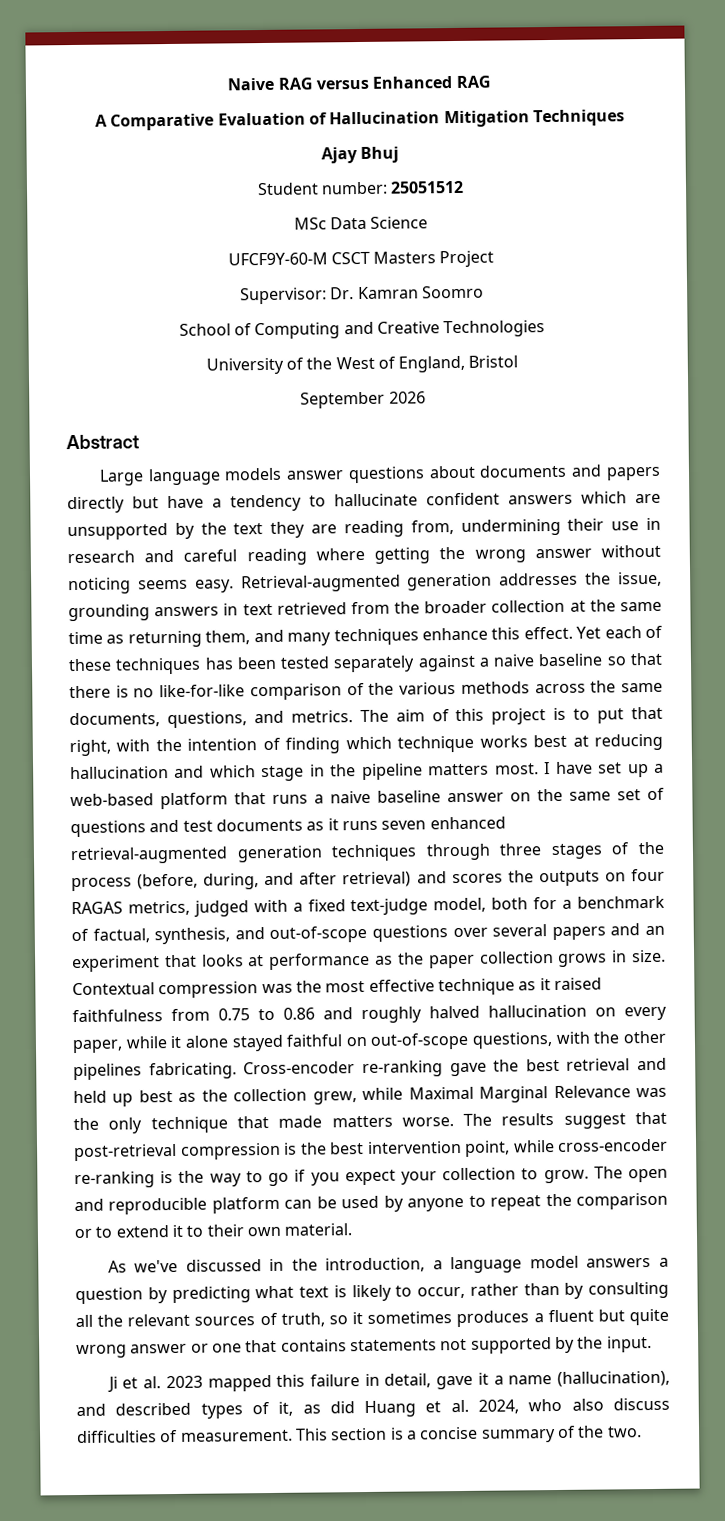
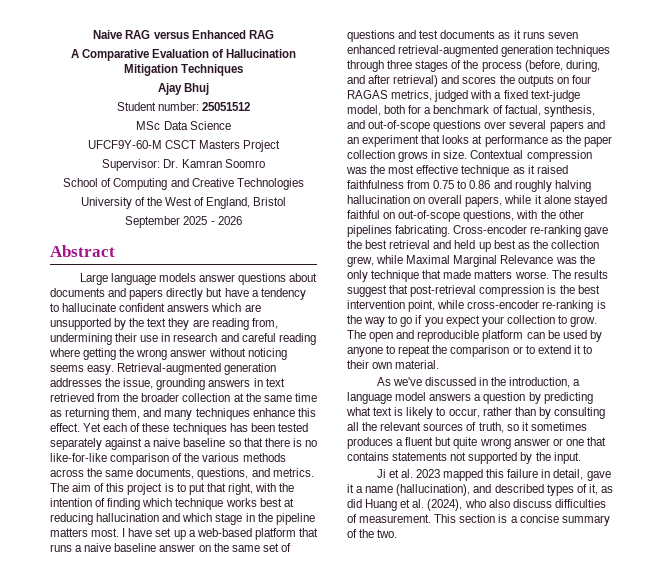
- September 2026
+ September 2025 - 2026
- Contextual compression was the most effective technique as it raised faithfulness from 0.75 to 0.86 and roughly halved hallucination on every paper, while it alone stayed faithful on out-of-scope questions, with the other pipelines fabricating.
+ Contextual compression was the most effective technique as it raised faithfulness from 0.75 to 0.86 and roughly halving hallucination on overall papers, while it alone stayed faithful on out-of-scope questions, with the other pipelines fabricating.
- Ji et al. 2023 mapped this failure in detail, gave it a name (hallucination), and described types of it, as did Huang et al. 2024, who also discuss difficulties of measurement.
+ Ji et al. 2023 mapped this failure in detail, gave it a name (hallucination), and described types of it, as did Huang et al. (2024), who also discuss difficulties of measurement.

